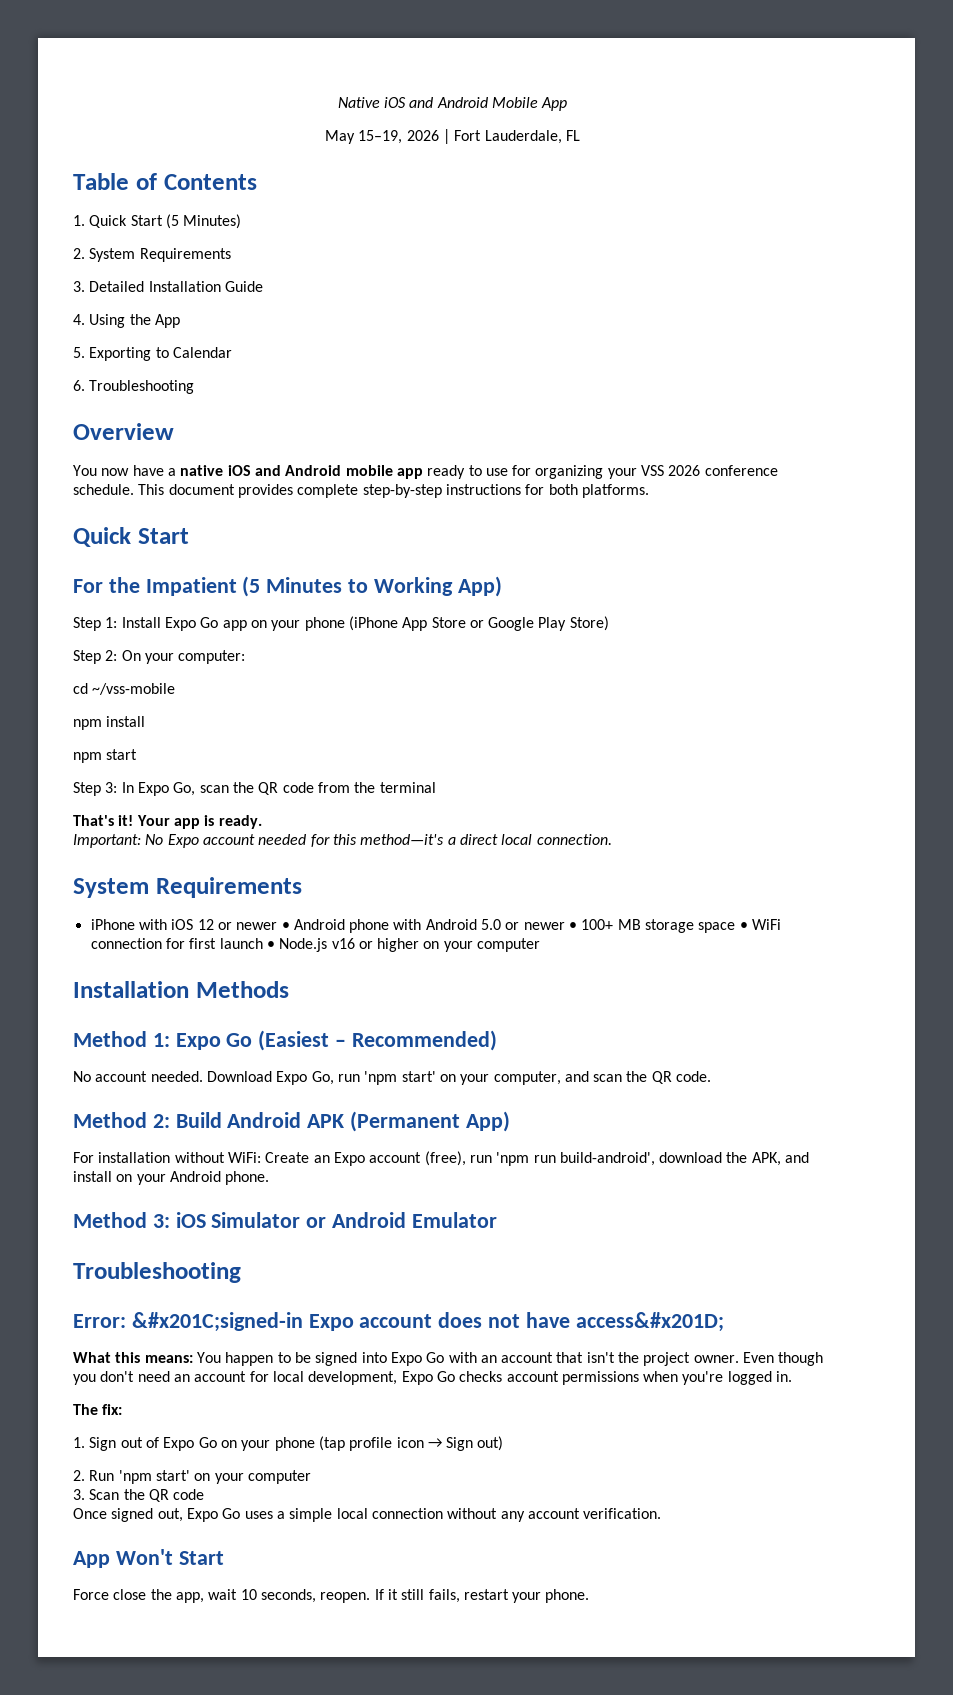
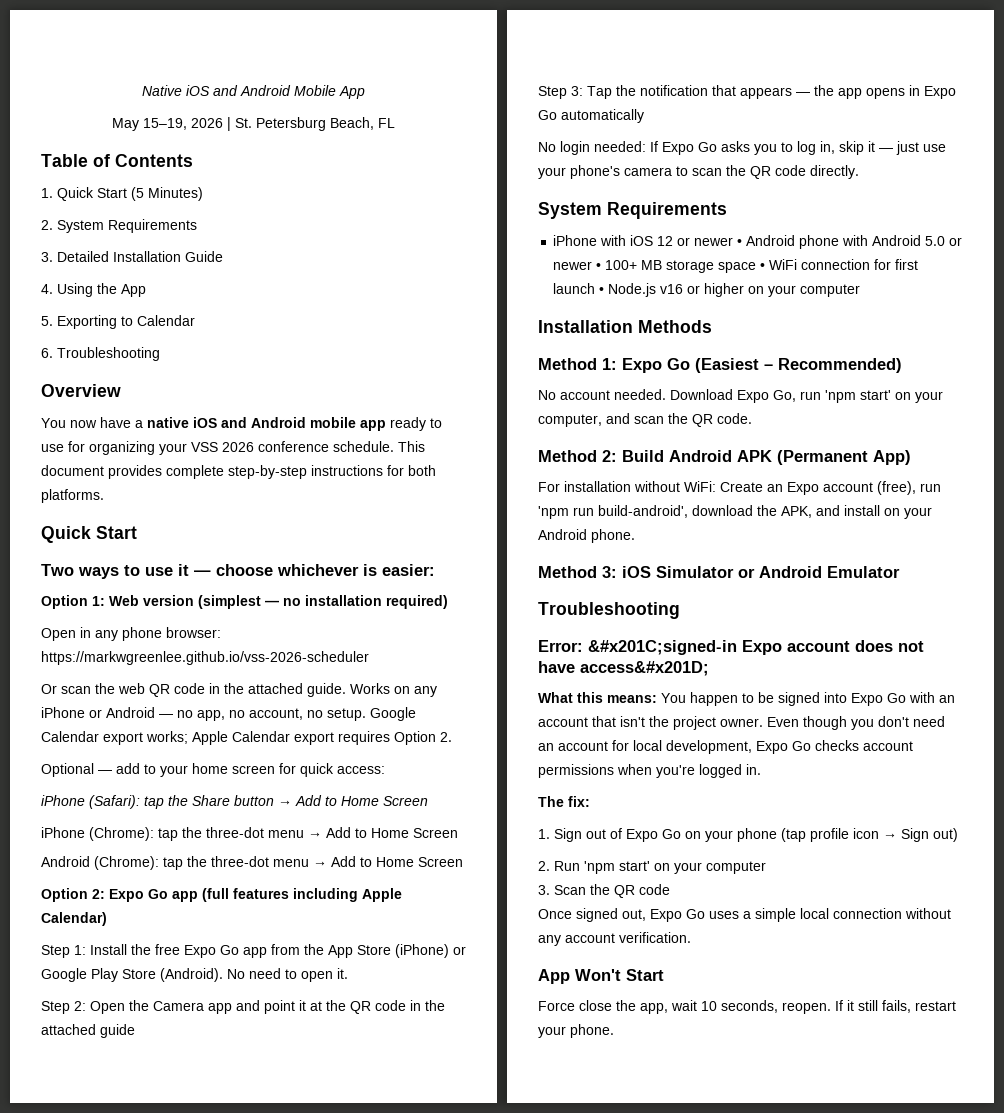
- May 15–19, 2026 | Fort Lauderdale, FL
+ May 15–19, 2026 | St. Petersburg Beach, FL
- For the Impatient (5 Minutes to Working App)
+ Two ways to use it — choose whichever is easier:
+ Option 1: Web version (simplest — no installation required)
+ Open in any phone browser: https://markwgreenlee.github.io/vss-2026-scheduler
+ Or scan the web QR code in the attached guide. Works on any iPhone or Android — no app, no account, no setup. Google Calendar export works; Apple Calendar export requires Option 2.
+ Optional — add to your home screen for quick access:
+ iPhone (Safari): tap the Share button → Add to Home Screen
+ iPhone (Chrome): tap the three-dot menu → Add to Home Screen
+ Android (Chrome): tap the three-dot menu → Add to Home Screen
+ Option 2: Expo Go app (full features including Apple Calendar)
- Step 1: Install Expo Go app on your phone (iPhone App Store or Google Play Store)
- Step 2: On your computer:
- cd ~/vss-mobile
- npm install
- npm start
- Step 3: In Expo Go, scan the QR code from the terminal
- That's it! Your app is ready.
- Important: No Expo account needed for this method—it's a direct local connection.
+ Step 1: Install the free Expo Go app from the App Store (iPhone) or Google Play Store (Android). No need to open it.
+ Step 2: Open the Camera app and point it at the QR code in the attached guide
+ Step 3: Tap the notification that appears — the app opens in Expo Go automatically
+ No login needed: If Expo Go asks you to log in, skip it — just use your phone's camera to scan the QR code directly.

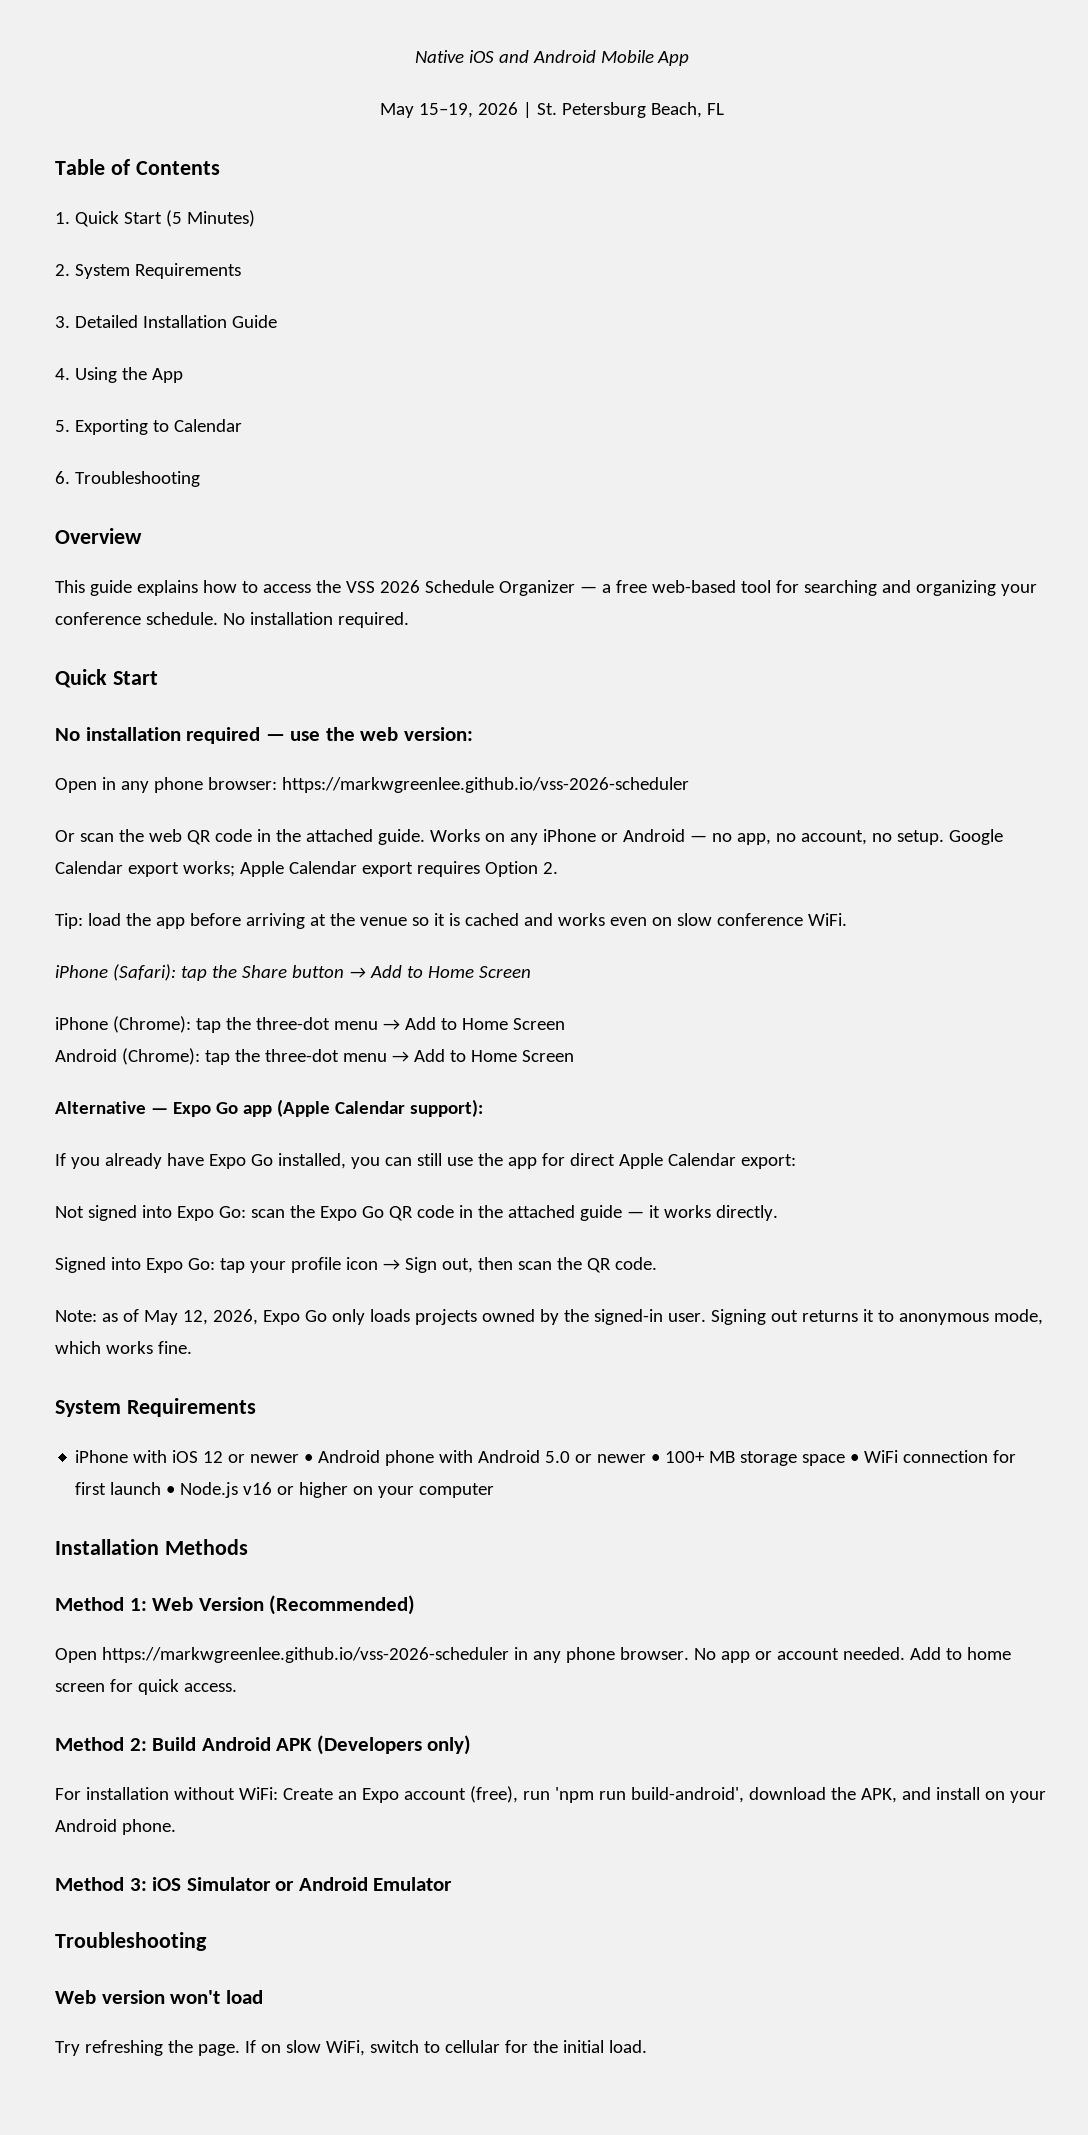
- You now have a native iOS and Android mobile app ready to use for organizing your VSS 2026 conference schedule. This document provides complete step-by-step instructions for both platforms.
+ This guide explains how to access the VSS 2026 Schedule Organizer — a free web-based tool for searching and organizing your conference schedule. No installation required.
  Quick Start
- Two ways to use it — choose whichever is easier:
- Option 1: Web version (simplest — no installation required)
+ No installation required — use the web version:
- Optional — add to your home screen for quick access:
+ Tip: load the app before arriving at the venue so it is cached and works even on slow conference WiFi.
- Option 2: Expo Go app (full features including Apple Calendar)
- Step 1: Install the free Expo Go app from the App Store (iPhone) or Google Play Store (Android). No need to open it.
- Step 2: Open the Camera app and point it at the QR code in the attached guide
- Step 3: Tap the notification that appears — the app opens in Expo Go automatically
- No login needed: If Expo Go asks you to log in, skip it — just use your phone's camera to scan the QR code directly.
+ Alternative — Expo Go app (Apple Calendar support):
+ If you already have Expo Go installed, you can still use the app for direct Apple Calendar export:
+ Not signed into Expo Go: scan the Expo Go QR code in the attached guide — it works directly.
+ Signed into Expo Go: tap your profile icon → Sign out, then scan the QR code.
+ Note: as of May 12, 2026, Expo Go only loads projects owned by the signed-in user. Signing out returns it to anonymous mode, which works fine.
- Method 1: Expo Go (Easiest – Recommended)
- No account needed. Download Expo Go, run 'npm start' on your computer, and scan the QR code.
+ Method 1: Web Version (Recommended)
+ Open https://markwgreenlee.github.io/vss-2026-scheduler in any phone browser. No app or account needed. Add to home screen for quick access.
- Method 2: Build Android APK (Permanent App)
+ Method 2: Build Android APK (Developers only)
- Error: &#x201C;signed-in Expo account does not have access&#x201D;
- What this means: You happen to be signed into Expo Go with an account that isn't the project owner. Even though you don't need an account for local development, Expo Go checks account permissions when you're logged in.
- The fix:
- 1. Sign out of Expo Go on your phone (tap profile icon → Sign out)
- 2. Run 'npm start' on your computer
- 3. Scan the QR code
- Once signed out, Expo Go uses a simple local connection without any account verification.
- App Won't Start
- Force close the app, wait 10 seconds, reopen. If it still fails, restart your phone.
+ Web version won't load
+ Try refreshing the page. If on slow WiFi, switch to cellular for the initial load.

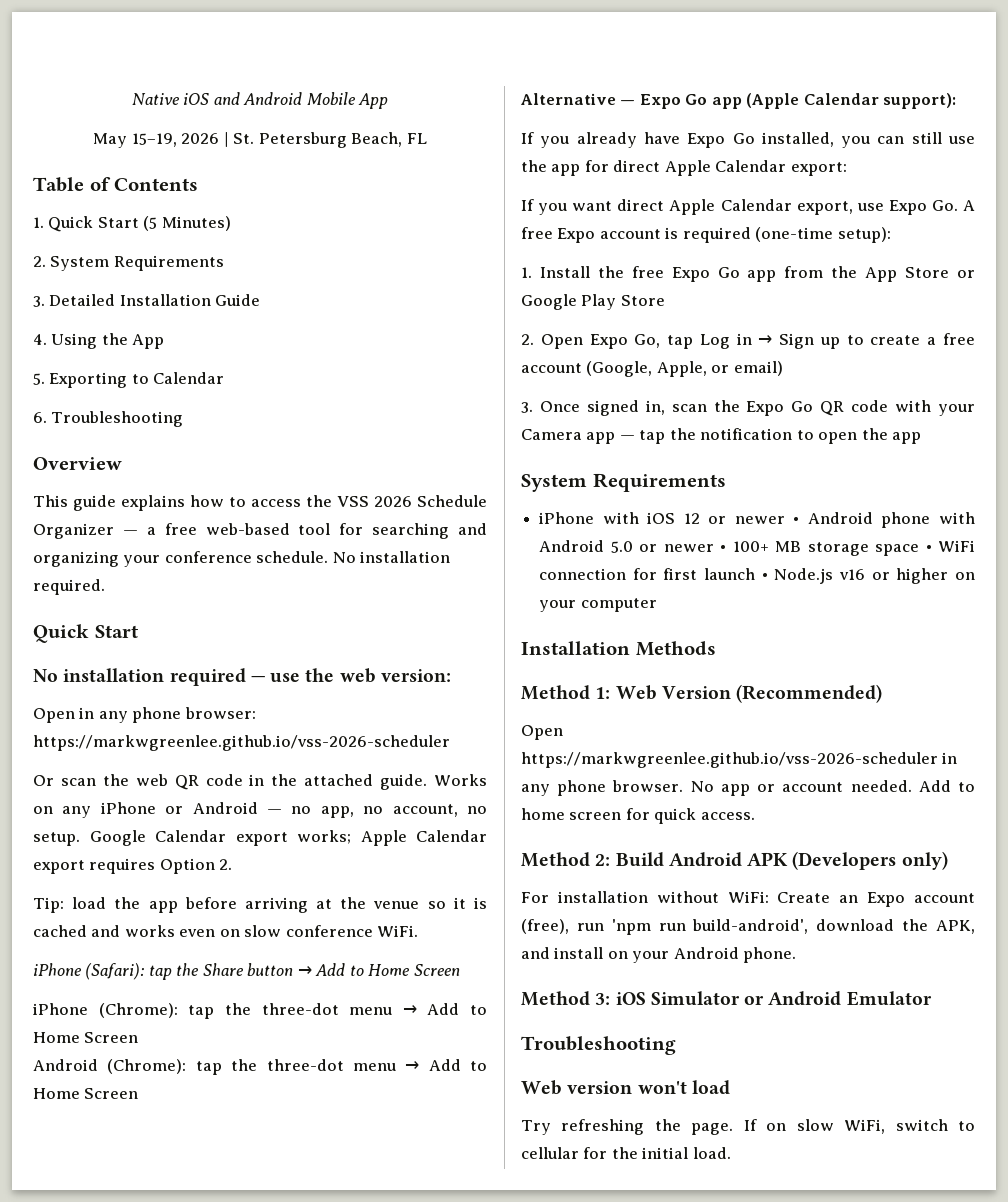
- Not signed into Expo Go: scan the Expo Go QR code in the attached guide — it works directly.
- Signed into Expo Go: tap your profile icon → Sign out, then scan the QR code.
- Note: as of May 12, 2026, Expo Go only loads projects owned by the signed-in user. Signing out returns it to anonymous mode, which works fine.
+ If you want direct Apple Calendar export, use Expo Go. A free Expo account is required (one-time setup):
+ 1. Install the free Expo Go app from the App Store or Google Play Store
+ 2. Open Expo Go, tap Log in → Sign up to create a free account (Google, Apple, or email)
+ 3. Once signed in, scan the Expo Go QR code with your Camera app — tap the notification to open the app

